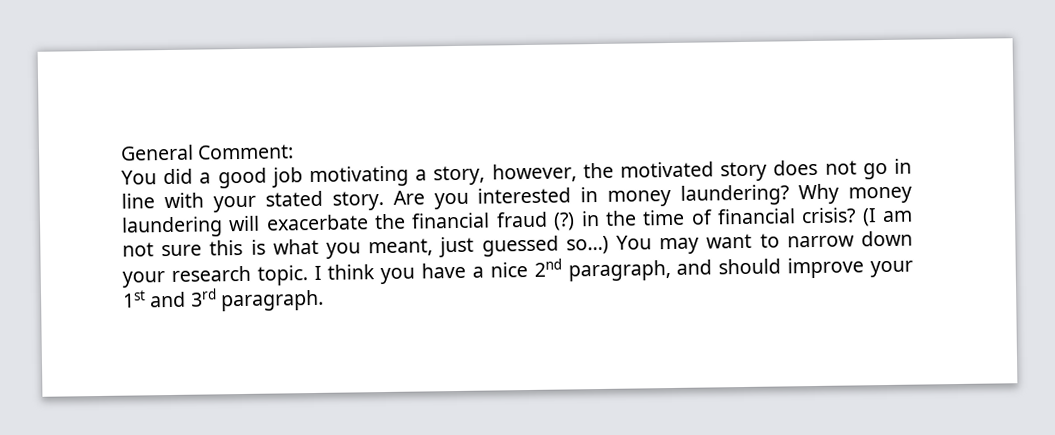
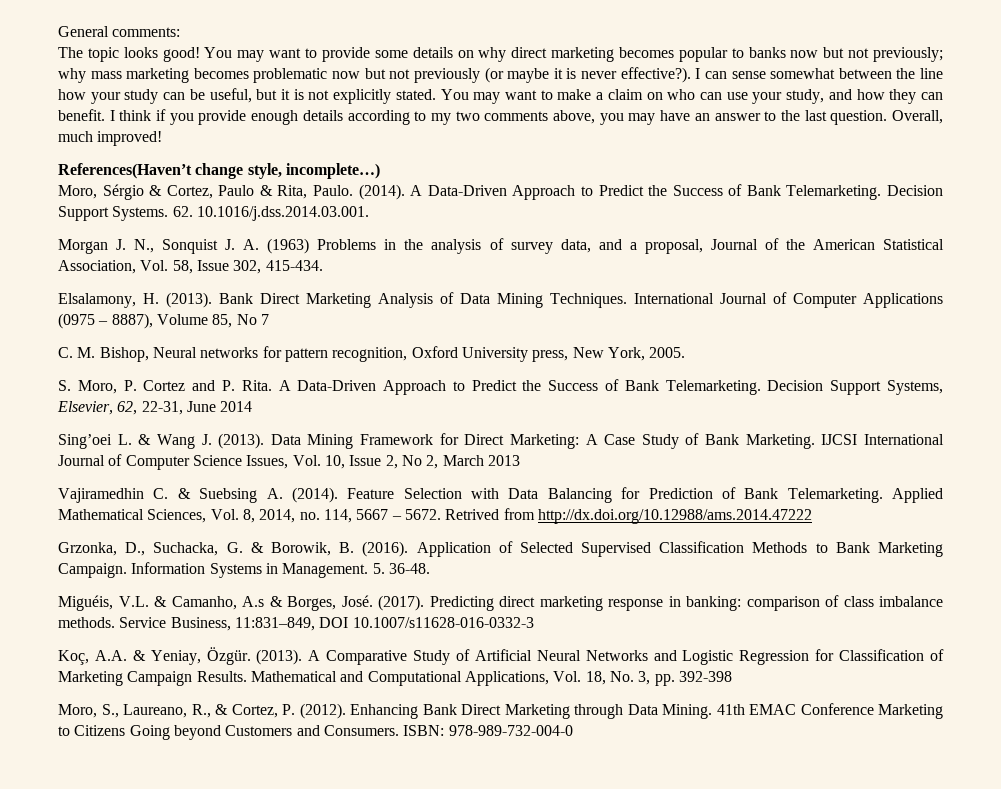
- General Comment:
- You did a good job motivating a story, however, the motivated story does not go in line with your stated story. Are you interested in money laundering? Why money laundering will exacerbate the financial fraud (?) in the time of financial crisis? (I am not sure this is what you meant, just guessed so…) You may want to narrow down your research topic. I think you have a nice 2nd paragraph, and should improve your 1st and 3rd paragraph.
+ General comments:
+ The topic looks good! You may want to provide some details on why direct marketing becomes popular to banks now but not previously; why mass marketing becomes problematic now but not previously (or maybe it is never effective?). I can sense somewhat between the line how your study can be useful, but it is not explicitly stated. You may want to make a claim on who can use your study, and how they can benefit. I think if you provide enough details according to my two comments above, you may have an answer to the last question. Overall, much improved!
+ References(Haven’t change style, incomplete…)
+ Moro, Sérgio & Cortez, Paulo & Rita, Paulo. (2014). A Data-Driven Approach to Predict the Success of Bank Telemarketing. Decision Support Systems. 62. 10.1016/j.dss.2014.03.001.
+ Morgan J. N., Sonquist J. A. (1963) Problems in the analysis of survey data, and a proposal, Journal of the American Statistical Association, Vol. 58, Issue 302, 415-434.
+ Elsalamony, H. (2013). Bank Direct Marketing Analysis of Data Mining Techniques. International Journal of Computer Applications (0975 – 8887), Volume 85, No 7
+ C. M. Bishop, Neural networks for pattern recognition, Oxford University press, New York, 2005.
+ S. Moro, P. Cortez and P. Rita. A Data-Driven Approach to Predict the Success of Bank Telemarketing. Decision Support Systems, Elsevier, 62, 22-31, June 2014
+ Sing’oei L. & Wang J. (2013). Data Mining Framework for Direct Marketing: A Case Study of Bank Marketing. IJCSI International Journal of Computer Science Issues, Vol. 10, Issue 2, No 2, March 2013
+ Vajiramedhin C. & Suebsing A. (2014). Feature Selection with Data Balancing for Prediction of Bank Telemarketing. Applied Mathematical Sciences, Vol. 8, 2014, no. 114, 5667 – 5672. Retrived from http://dx.doi.org/10.12988/ams.2014.47222
+ Grzonka, D., Suchacka, G. & Borowik, B. (2016). Application of Selected Supervised Classification Methods to Bank Marketing Campaign. Information Systems in Management. 5. 36-48.
+ Miguéis, V.L. & Camanho, A.s & Borges, José. (2017). Predicting direct marketing response in banking: comparison of class imbalance methods. Service Business, 11:831–849, DOI 10.1007/s11628-016-0332-3
+ Koç, A.A. & Yeniay, Özgür. (2013). A Comparative Study of Artificial Neural Networks and Logistic Regression for Classification of Marketing Campaign Results. Mathematical and Computational Applications, Vol. 18, No. 3, pp. 392-398
+ Moro, S., Laureano, R., & Cortez, P. (2012). Enhancing Bank Direct Marketing through Data Mining. 41th EMAC Conference Marketing to Citizens Going beyond Customers and Consumers. ISBN: 978-989-732-004-0

